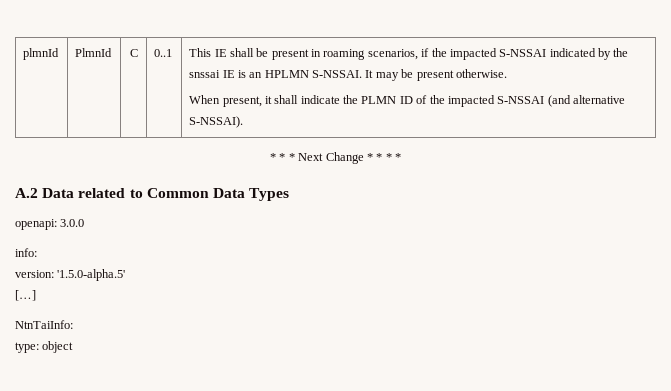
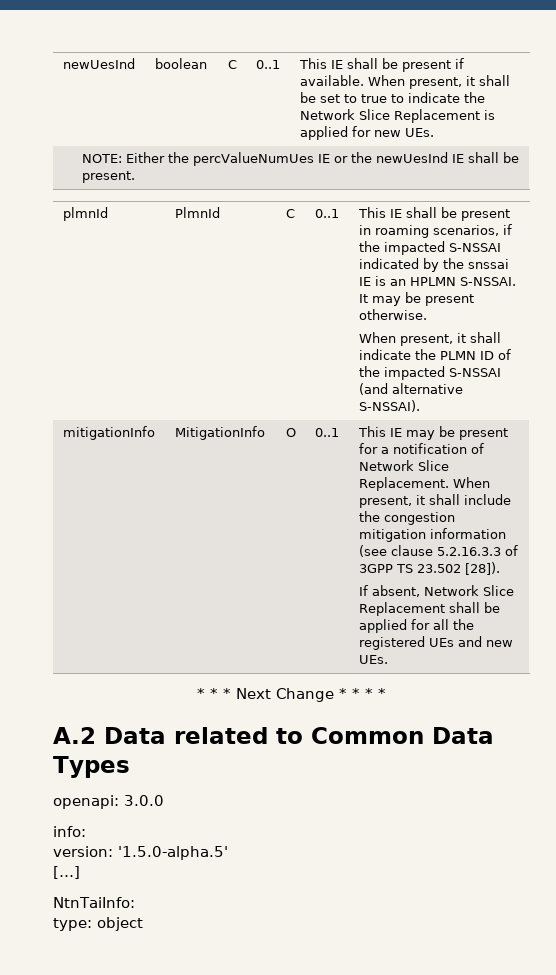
+ newUesInd | boolean | C | 0..1 | This IE shall be present if available. When present, it shall be set to true to indicate the Network Slice Replacement is applied for new UEs.
+ NOTE: Either the percValueNumUes IE or the newUesInd IE shall be present.
+ mitigationInfo | MitigationInfo | O | 0..1 | This IE may be present for a notification of Network Slice Replacement. When present, it shall include the congestion mitigation information (see clause 5.2.16.3.3 of 3GPP TS 23.502 [28]).
+ If absent, Network Slice Replacement shall be applied for all the registered UEs and new UEs.

